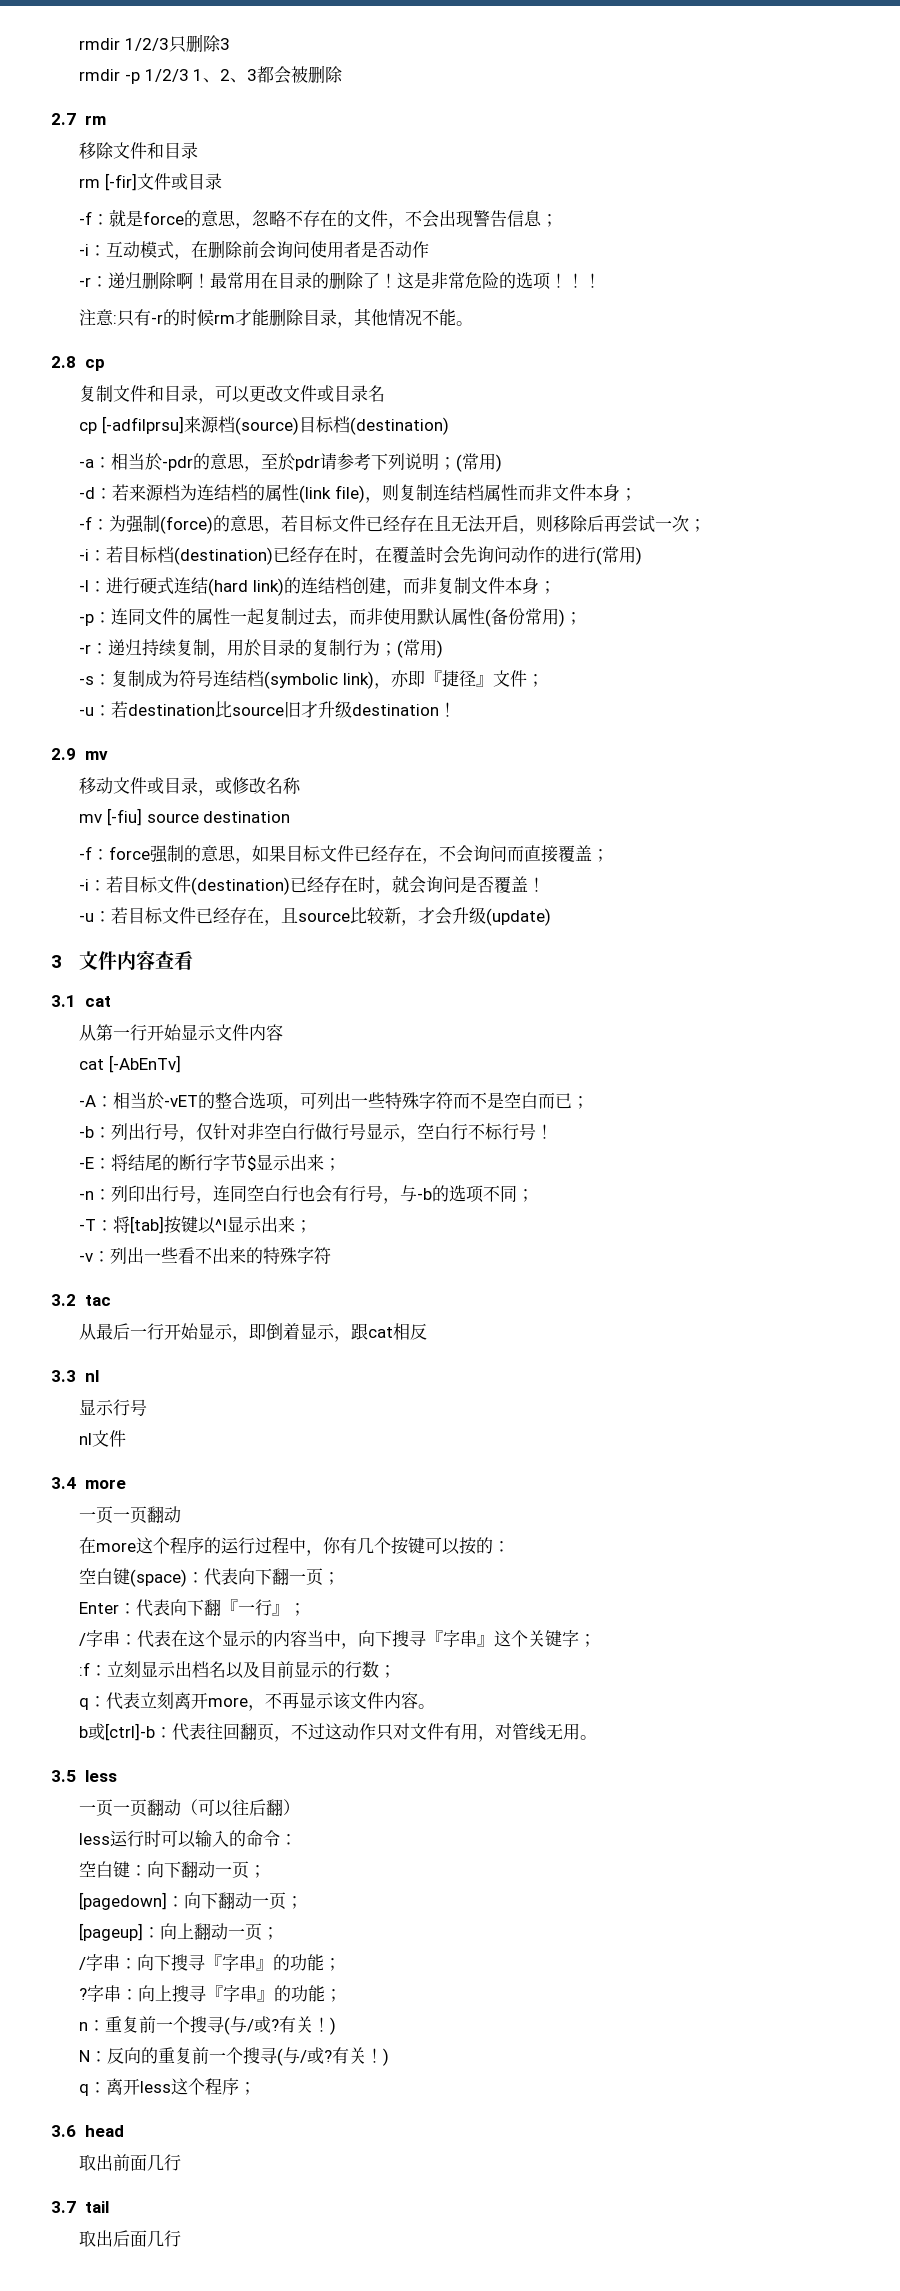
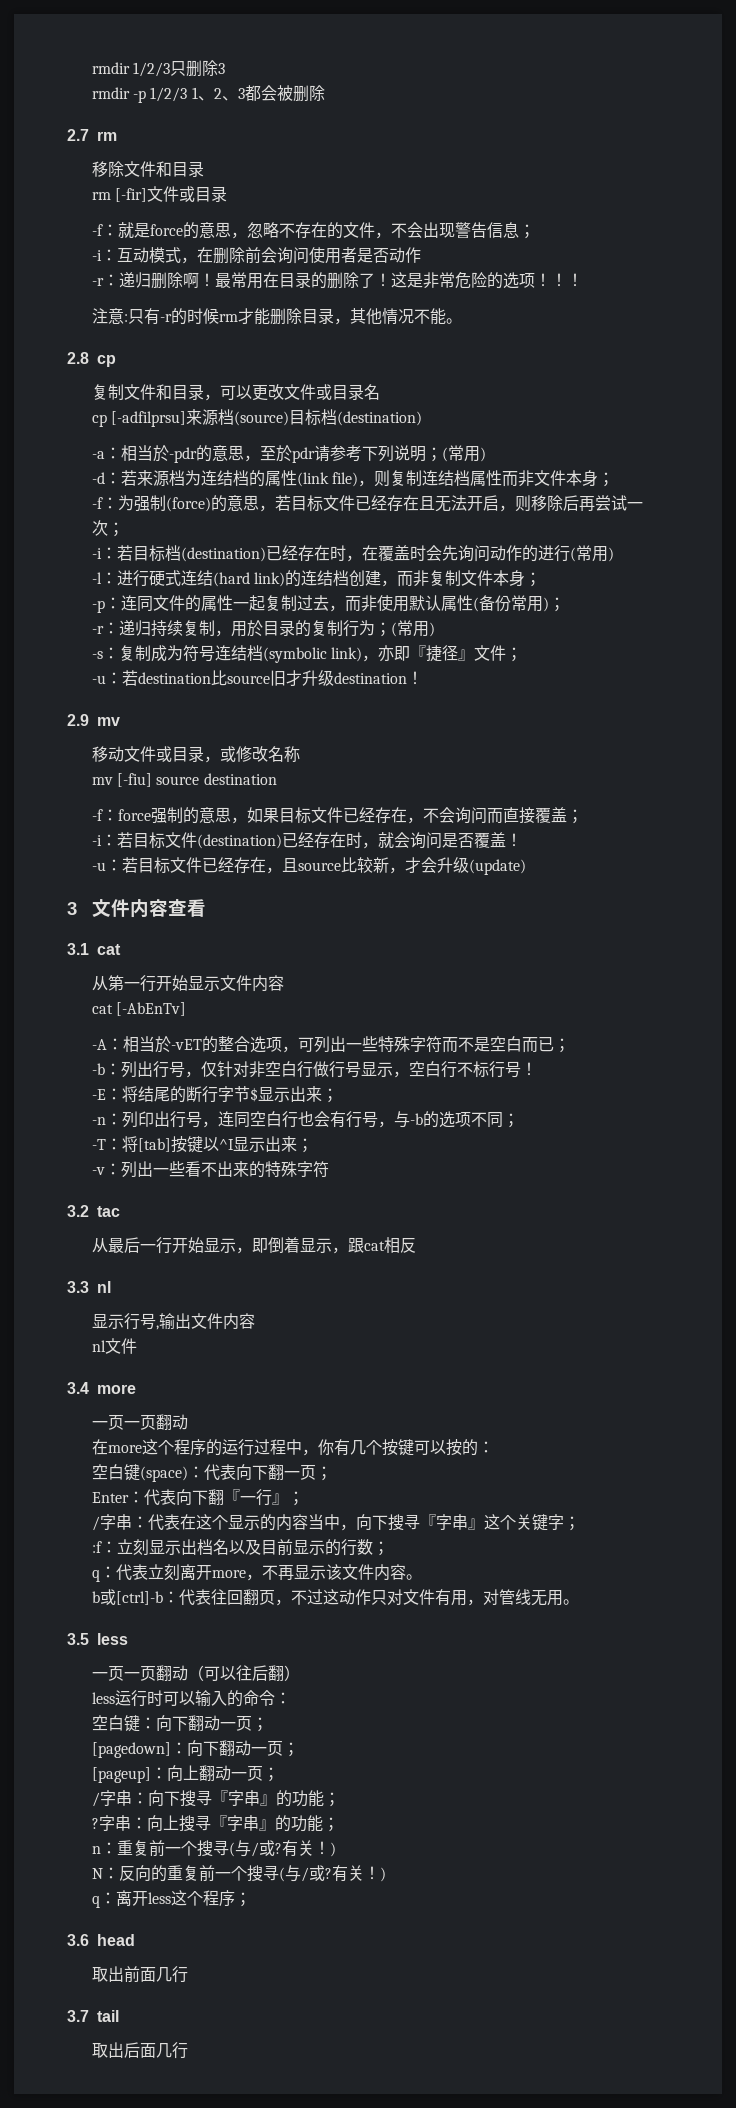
- 显示行号
+ 显示行号,输出文件内容

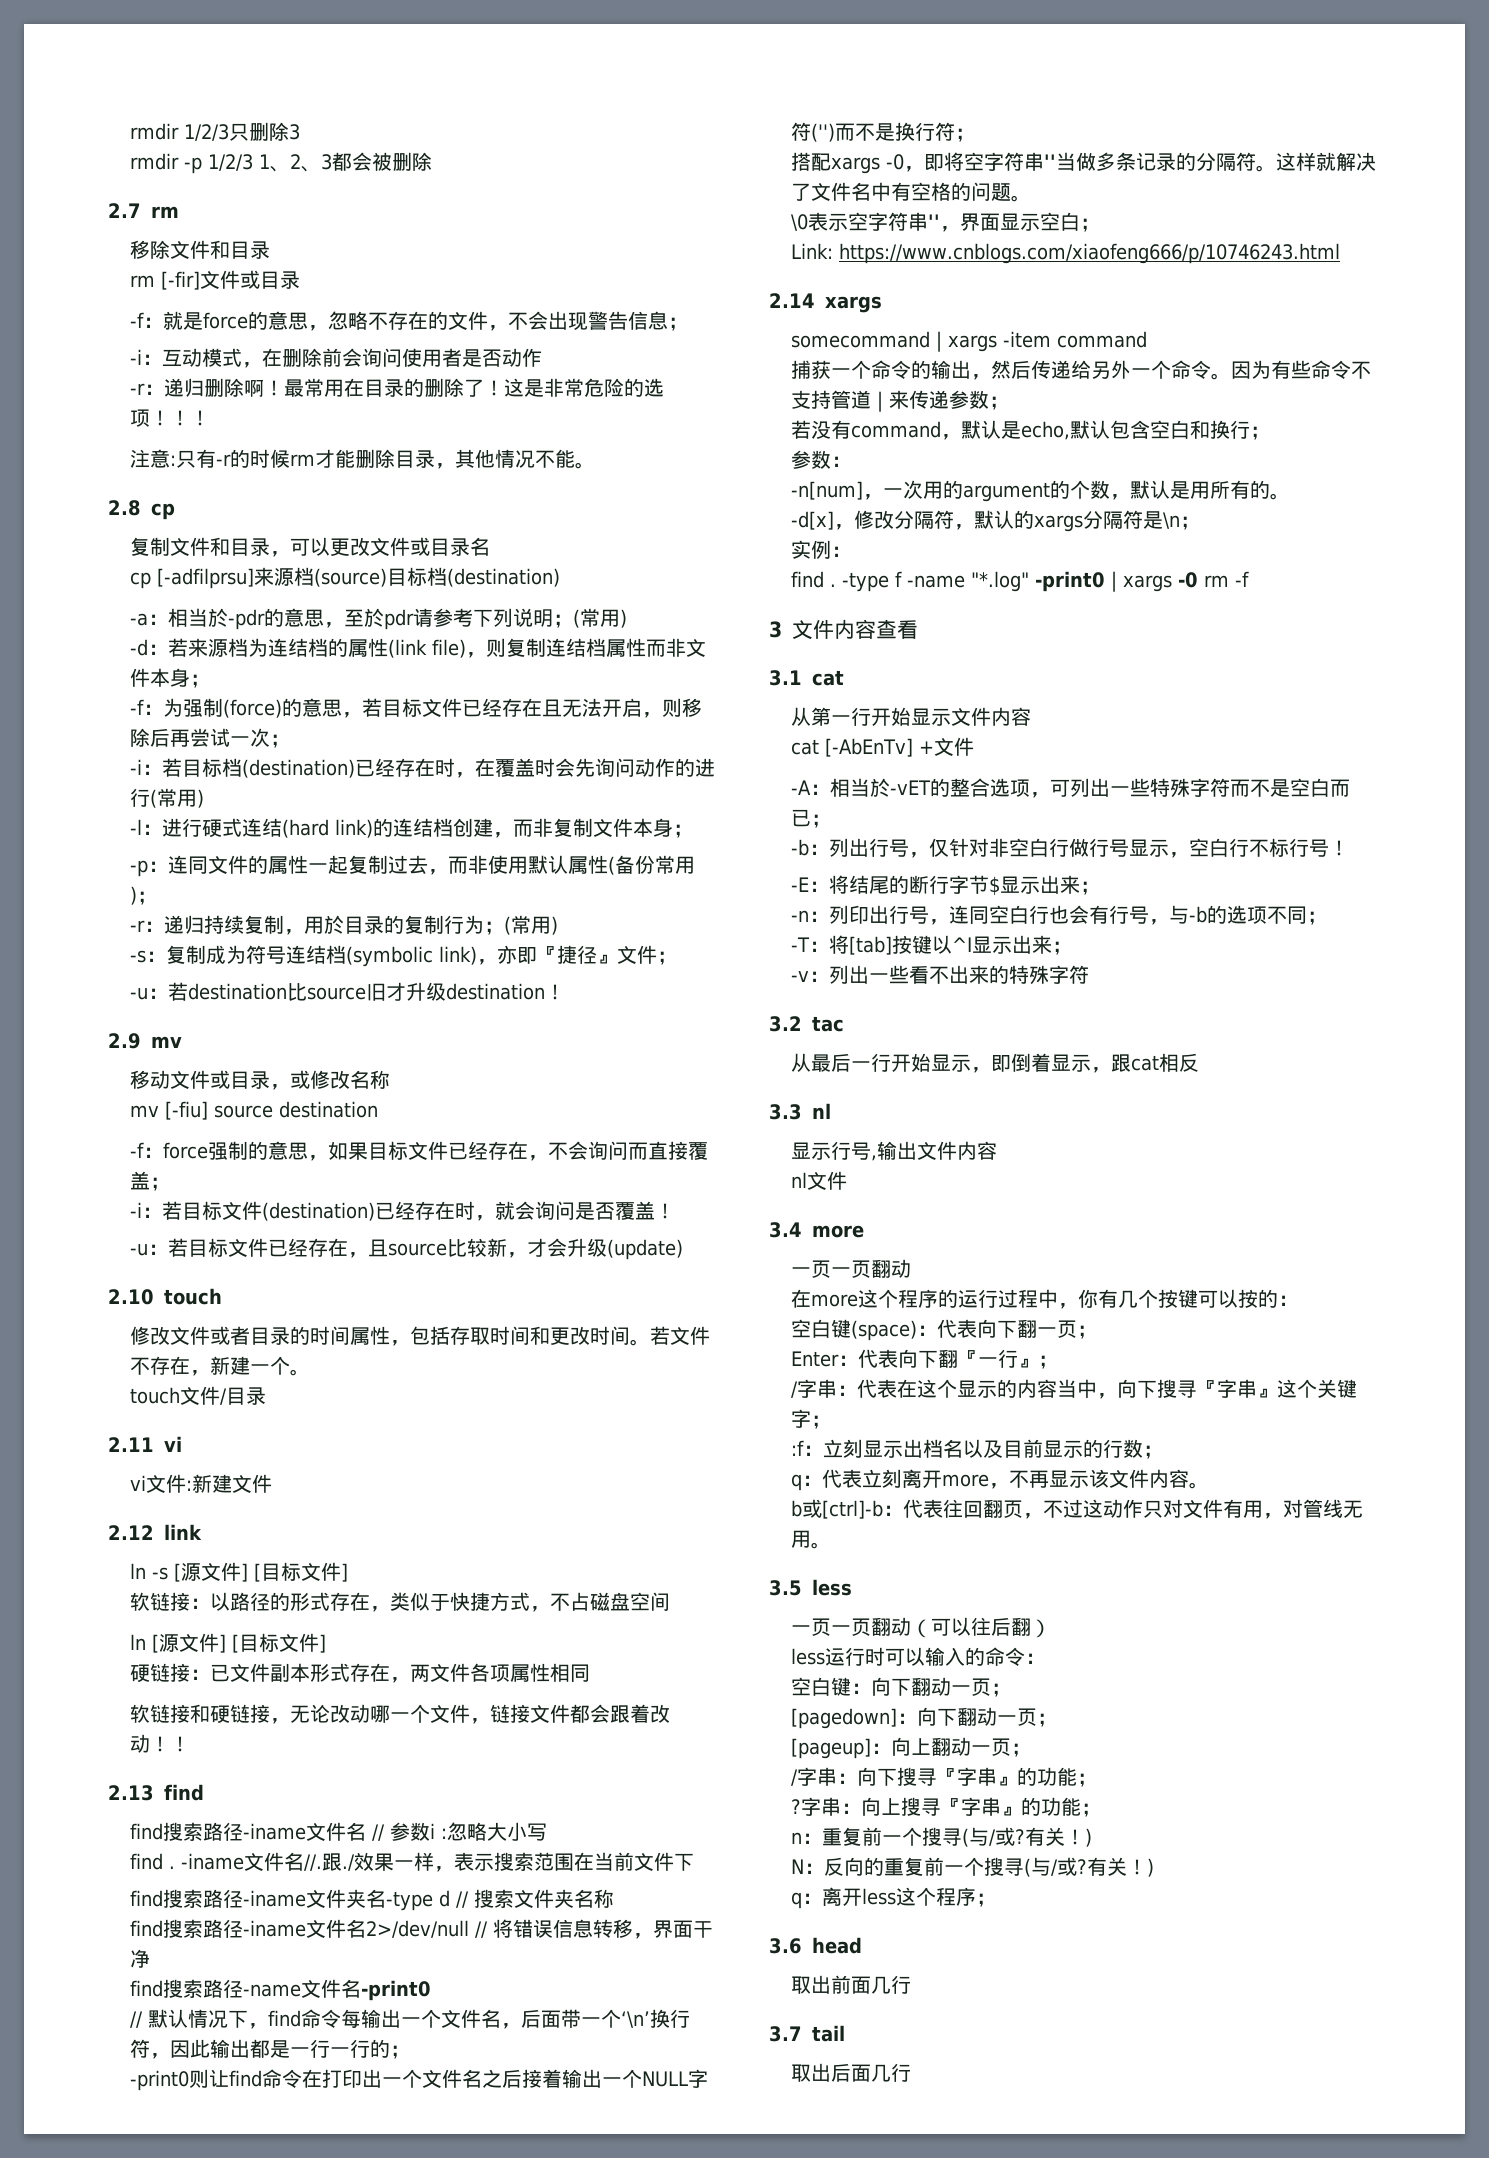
+ 2.10 touch
+ 修改文件或者目录的时间属性，包括存取时间和更改时间。若文件不存在，新建一个。
+ touch文件/目录
+ 2.11 vi
+ vi文件:新建文件
+ 2.12 link
+ ln -s [源文件] [目标文件]
+ 软链接：以路径的形式存在，类似于快捷方式，不占磁盘空间
+ ln [源文件] [目标文件]
+ 硬链接：已文件副本形式存在，两文件各项属性相同
+ 软链接和硬链接，无论改动哪一个文件，链接文件都会跟着改动！！
+ 2.13 find
+ find搜索路径-iname文件名 // 参数i :忽略大小写
+ find . -iname文件名//.跟./效果一样，表示搜索范围在当前文件下
+ find搜索路径-iname文件夹名-type d // 搜索文件夹名称
+ find搜索路径-iname文件名2>/dev/null // 将错误信息转移，界面干净
+ find搜索路径-name文件名-print0
+ // 默认情况下，find命令每输出一个文件名，后面带一个‘\n’换行符，因此输出都是一行一行的；
+ -print0则让find命令在打印出一个文件名之后接着输出一个NULL字符('')而不是换行符；
+ 搭配xargs -0，即将空字符串''当做多条记录的分隔符。这样就解决了文件名中有空格的问题。
+ \0表示空字符串''，界面显示空白；
+ Link: https://www.cnblogs.com/xiaofeng666/p/10746243.html
+ 2.14 xargs
+ somecommand | xargs -item command
+ 捕获一个命令的输出，然后传递给另外一个命令。因为有些命令不支持管道 | 来传递参数；
+ 若没有command，默认是echo,默认包含空白和换行；
+ 参数：
+ -n[num]，一次用的argument的个数，默认是用所有的。
+ -d[x]，修改分隔符，默认的xargs分隔符是\n；
+ 实例：
+ find . -type f -name "*.log" -print0 | xargs -0 rm -f
- cat [-AbEnTv]
+ cat [-AbEnTv] +文件

